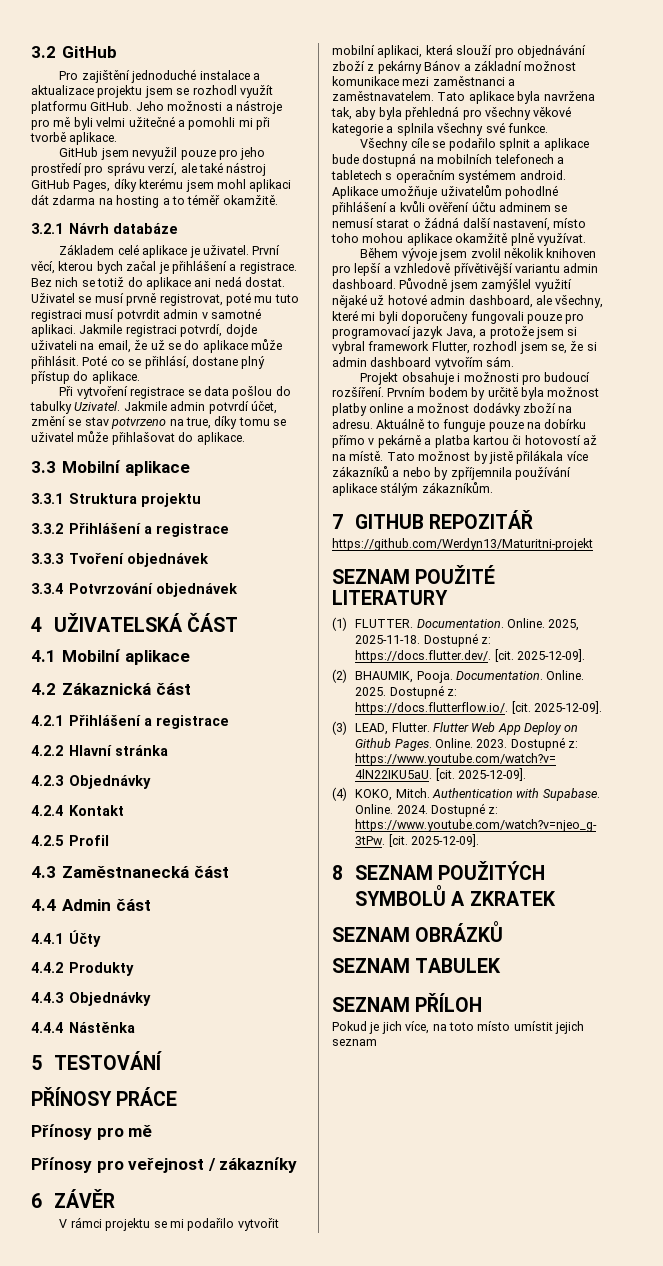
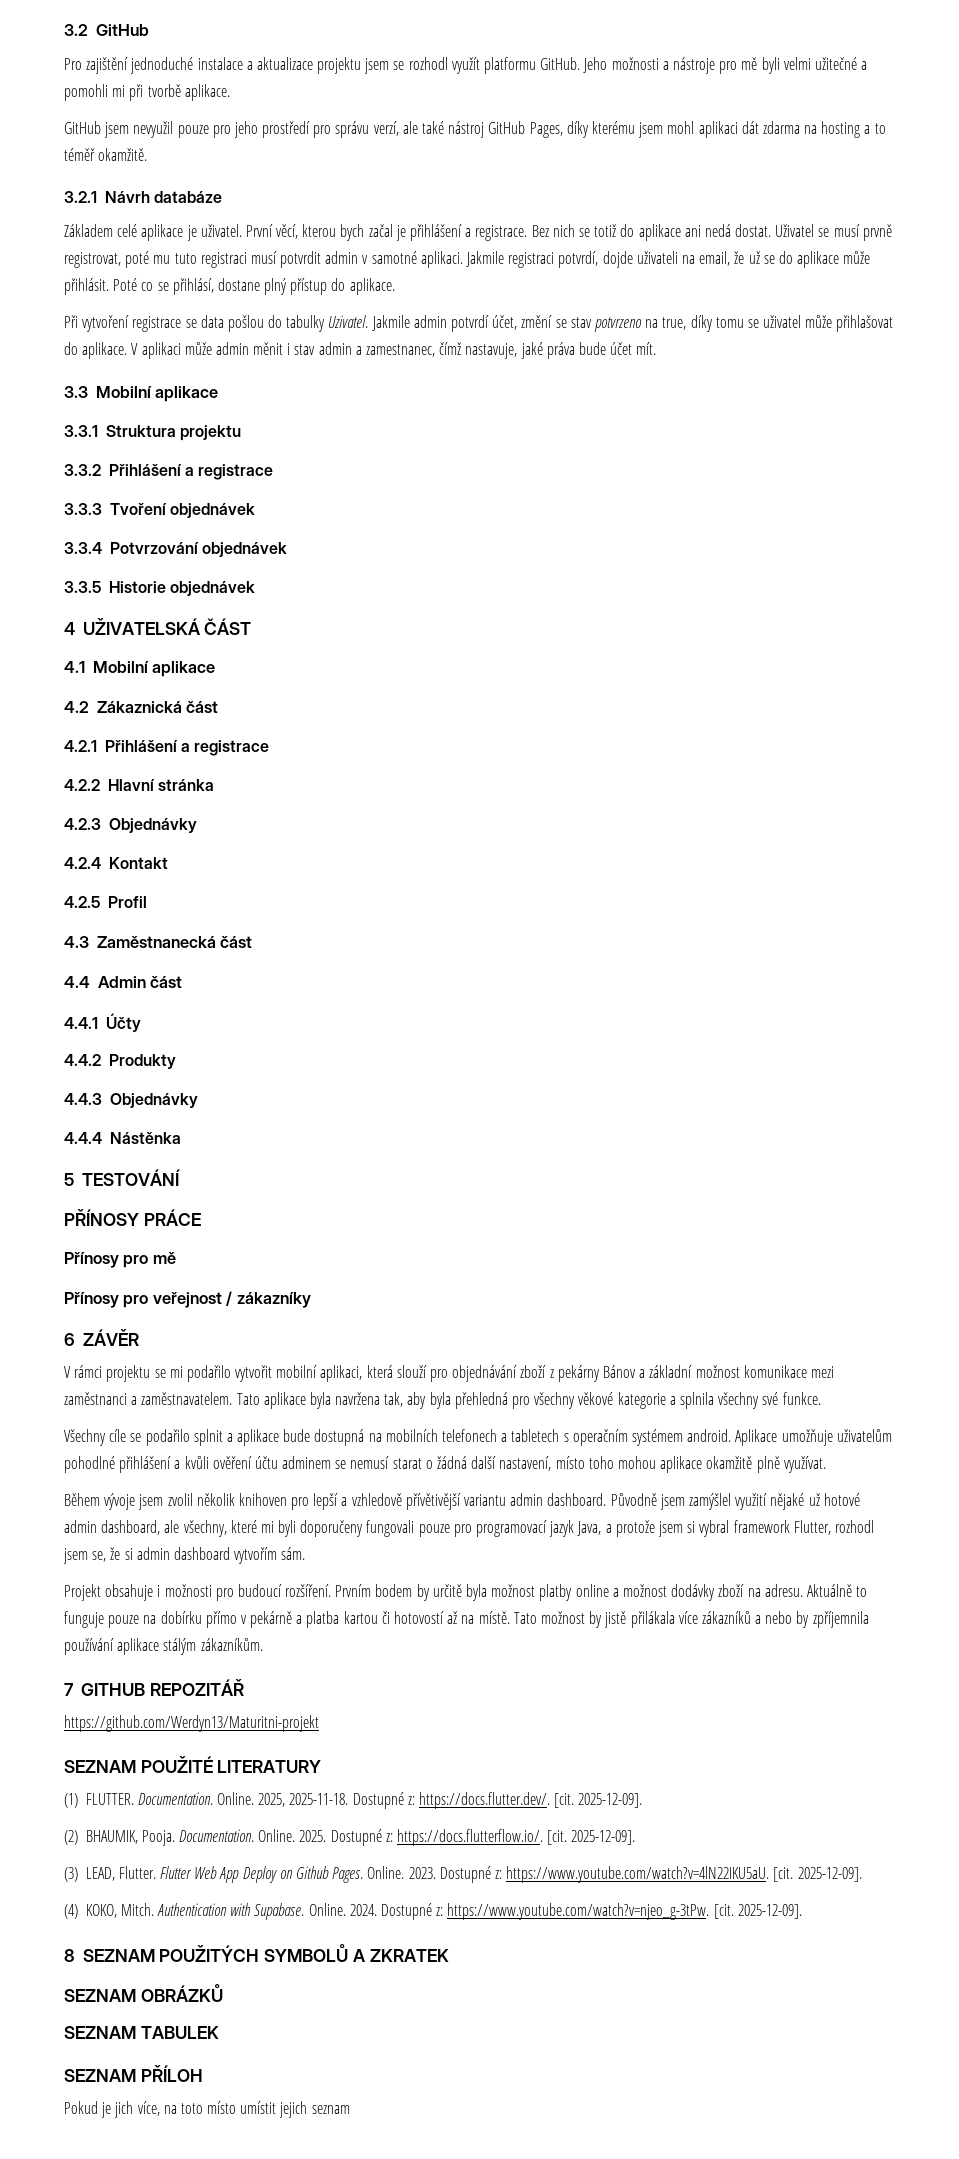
+ V aplikaci může admin měnit i stav admin a zamestnanec, čímž nastavuje, jaké práva bude účet mít.
+ 3.3.5 Historie objednávek

